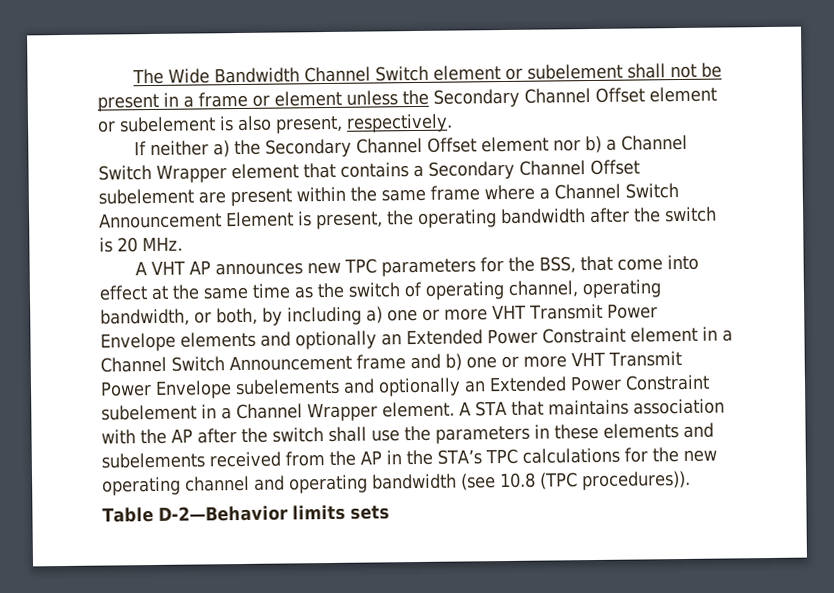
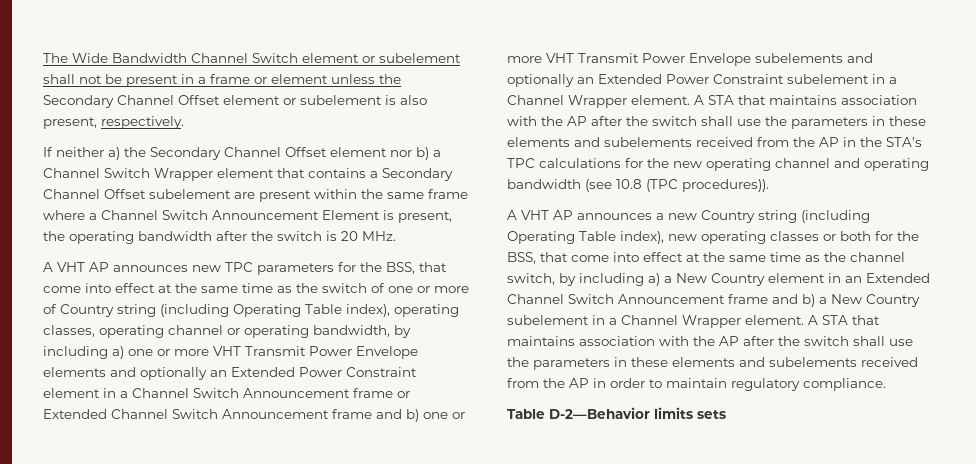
- A VHT AP announces new TPC parameters for the BSS, that come into effect at the same time as the switch of operating channel, operating bandwidth, or both, by including a) one or more VHT Transmit Power Envelope elements and optionally an Extended Power Constraint element in a Channel Switch Announcement frame and b) one or more VHT Transmit Power Envelope subelements and optionally an Extended Power Constraint subelement in a Channel Wrapper element.
+ A VHT AP announces new TPC parameters for the BSS, that come into effect at the same time as the switch of one or more of Country string (including Operating Table index), operating classes, operating channel or operating bandwidth, by including a) one or more VHT Transmit Power Envelope elements and optionally an Extended Power Constraint element in a Channel Switch Announcement frame or Extended Channel Switch Announcement frame and b) one or more VHT Transmit Power Envelope subelements and optionally an Extended Power Constraint subelement in a Channel Wrapper element.
+ A VHT AP announces a new Country string (including Operating Table index), new operating classes or both for the BSS, that come into effect at the same time as the channel switch, by including a) a New Country element in an Extended Channel Switch Announcement frame and b) a New Country subelement in a Channel Wrapper element. A STA that maintains association with the AP after the switch shall use the parameters in these elements and subelements received from the AP in order to maintain regulatory compliance.

